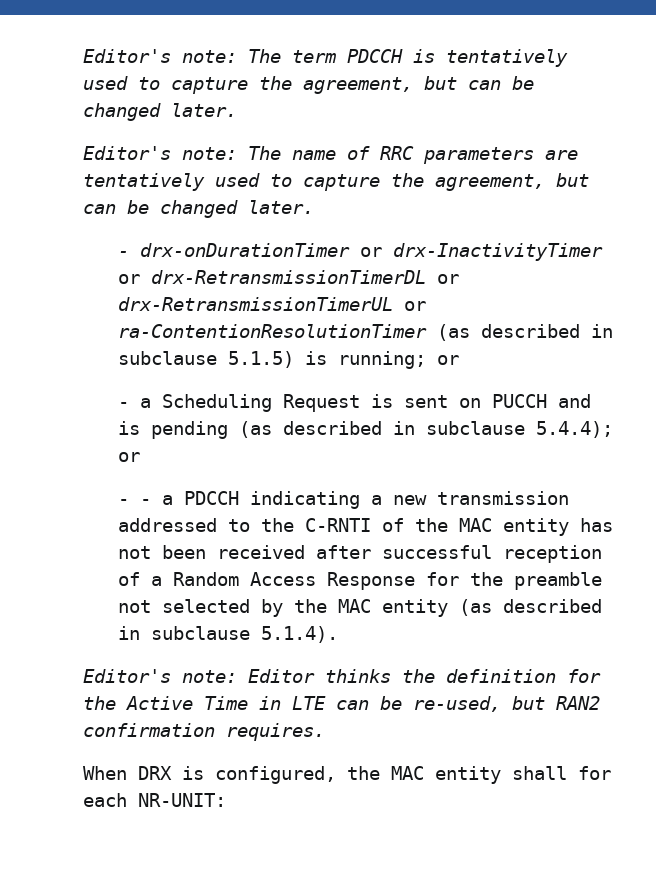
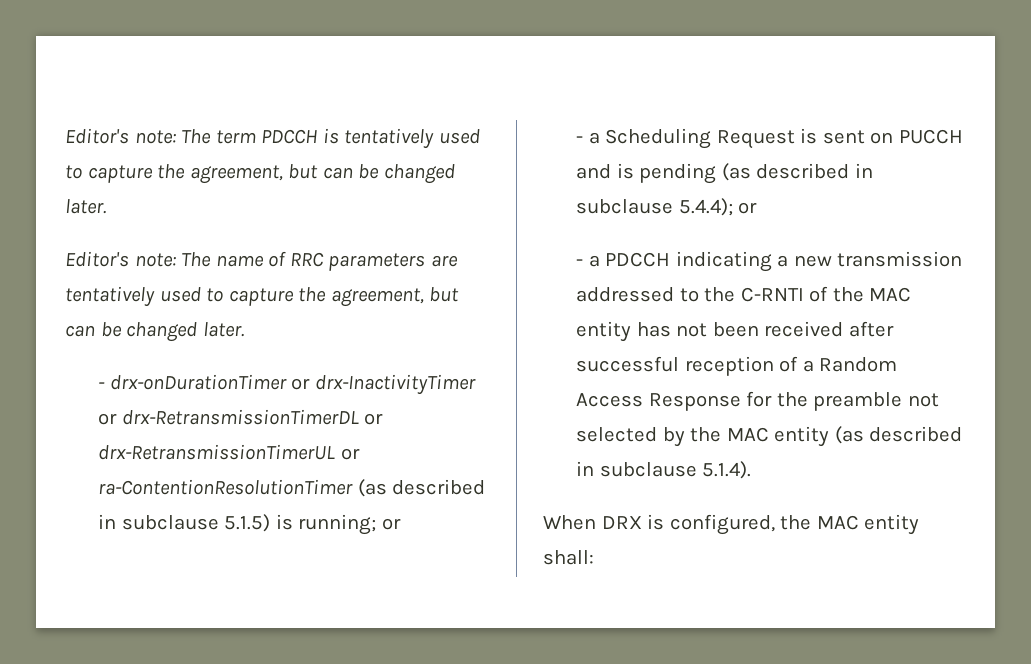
- - - a PDCCH indicating a new transmission addressed to the C-RNTI of the MAC entity has not been received after successful reception of a Random Access Response for the preamble not selected by the MAC entity (as described in subclause 5.1.4).
+ - a PDCCH indicating a new transmission addressed to the C-RNTI of the MAC entity has not been received after successful reception of a Random Access Response for the preamble not selected by the MAC entity (as described in subclause 5.1.4).
- Editor's note: Editor thinks the definition for the Active Time in LTE can be re-used, but RAN2 confirmation requires.
- When DRX is configured, the MAC entity shall for each NR-UNIT:
+ When DRX is configured, the MAC entity shall:

